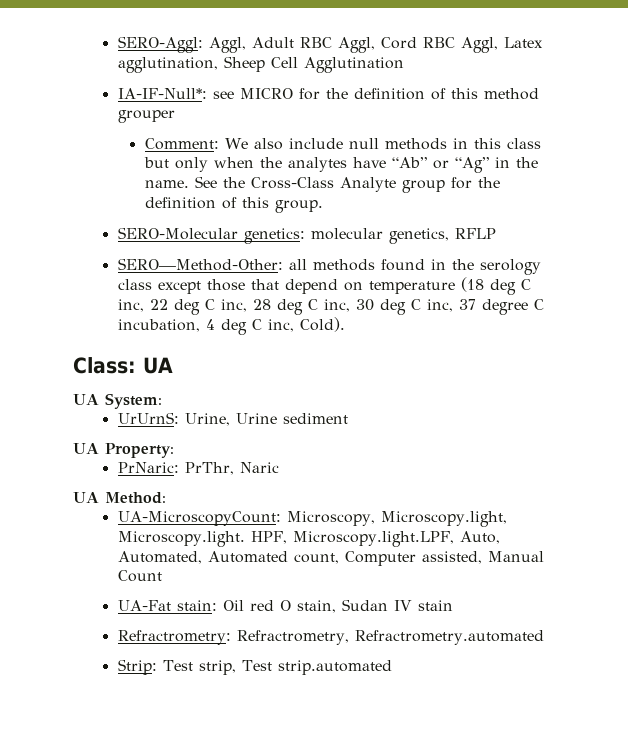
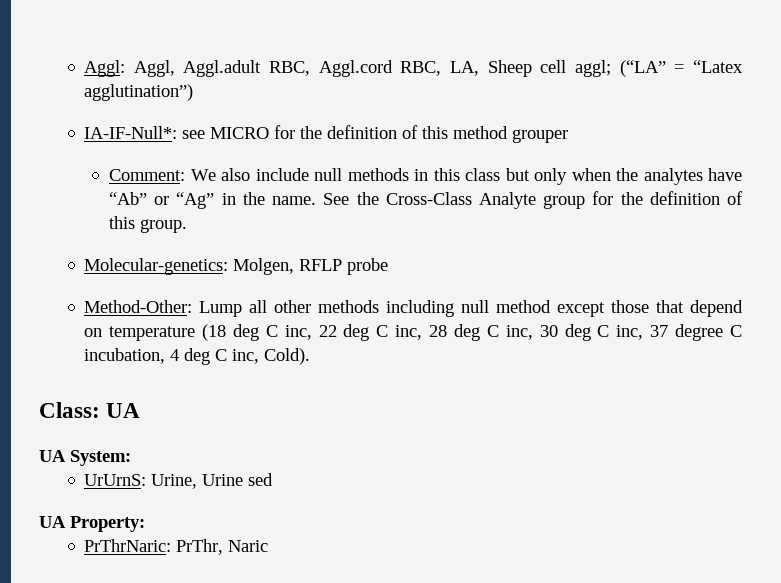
- SERO-Aggl: Aggl, Adult RBC Aggl, Cord RBC Aggl, Latex agglutination, Sheep Cell Agglutination
+ Aggl: Aggl, Aggl.adult RBC, Aggl.cord RBC, LA, Sheep cell aggl; (“LA” = “Latex agglutination”)
- SERO-Molecular genetics: molecular genetics, RFLP
- SERO—Method-Other: all methods found in the serology class except those that depend on temperature (18 deg C inc, 22 deg C inc, 28 deg C inc, 30 deg C inc, 37 degree C incubation, 4 deg C inc, Cold).
+ Molecular-genetics: Molgen, RFLP probe
+ Method-Other: Lump all other methods including null method except those that depend on temperature (18 deg C inc, 22 deg C inc, 28 deg C inc, 30 deg C inc, 37 degree C incubation, 4 deg C inc, Cold).
- UrUrnS: Urine, Urine sediment
+ UrUrnS: Urine, Urine sed
- PrNaric: PrThr, Naric
+ PrThrNaric: PrThr, Naric
- UA Method:
- UA-MicroscopyCount: Microscopy, Microscopy.light, Microscopy.light. HPF, Microscopy.light.LPF, Auto, Automated, Automated count, Computer assisted, Manual Count
- UA-Fat stain: Oil red O stain, Sudan IV stain
- Refractrometry: Refractrometry, Refractrometry.automated
- Strip: Test strip, Test strip.automated

